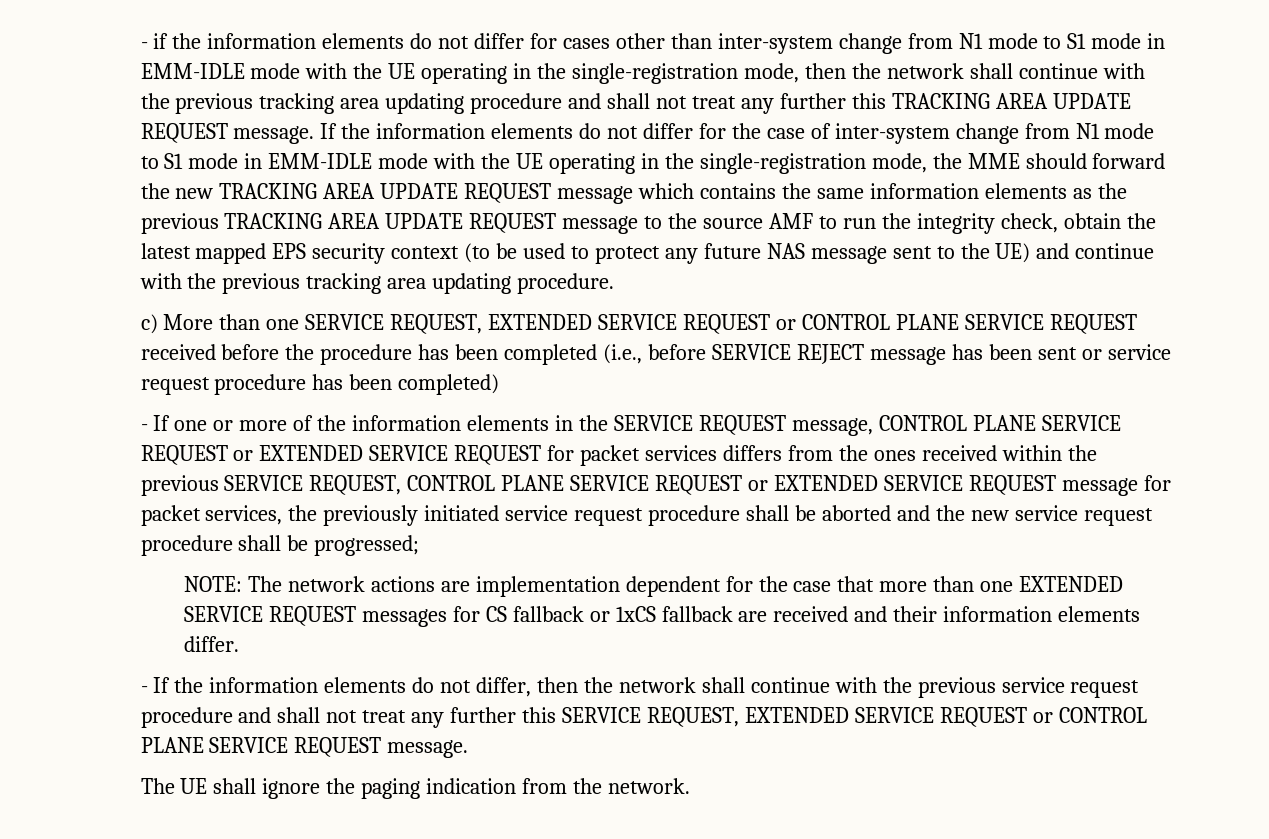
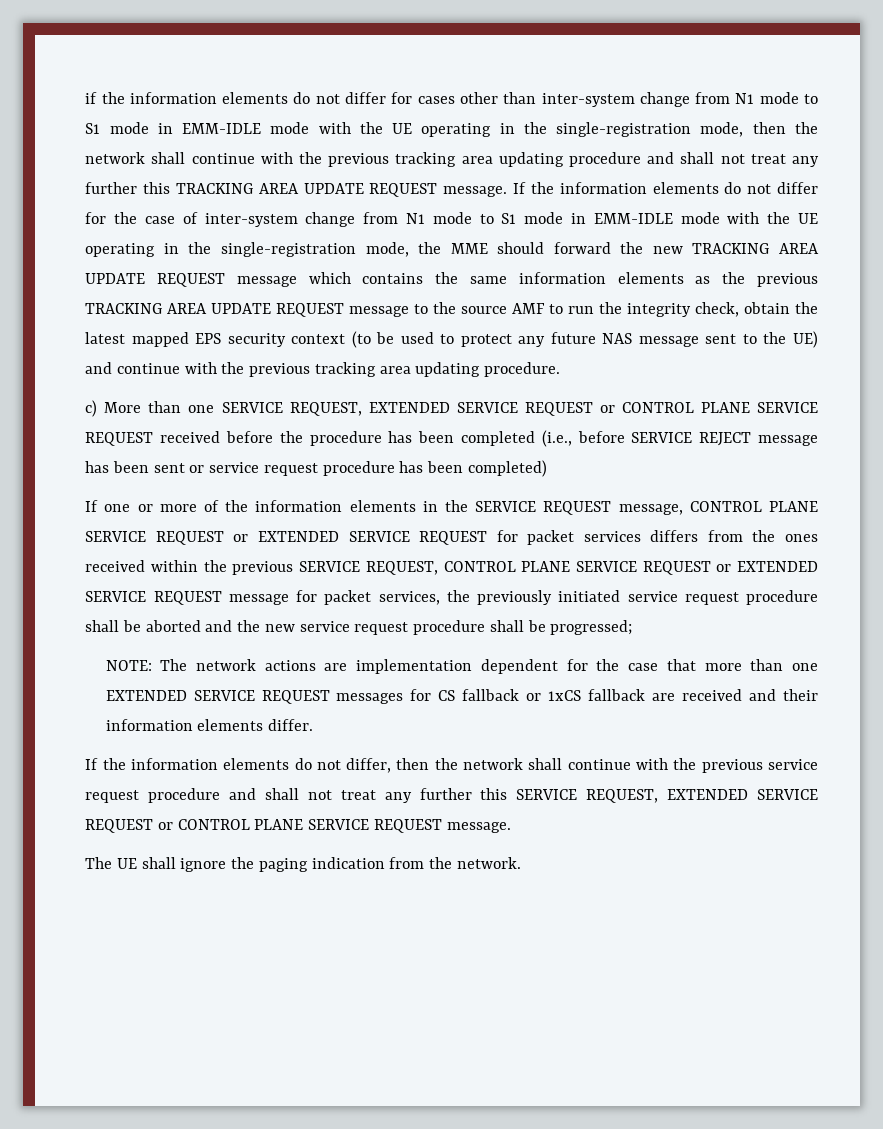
- - if the information elements do not differ for cases other than inter-system change from N1 mode to S1 mode in EMM-IDLE mode with the UE operating in the single-registration mode, then the network shall continue with the previous tracking area updating procedure and shall not treat any further this TRACKING AREA UPDATE REQUEST message.
+ if the information elements do not differ for cases other than inter-system change from N1 mode to S1 mode in EMM-IDLE mode with the UE operating in the single-registration mode, then the network shall continue with the previous tracking area updating procedure and shall not treat any further this TRACKING AREA UPDATE REQUEST message.
- - If one or more of the information elements in the SERVICE REQUEST message, CONTROL PLANE SERVICE REQUEST or EXTENDED SERVICE REQUEST for packet services differs from the ones received within the previous SERVICE REQUEST, CONTROL PLANE SERVICE REQUEST or EXTENDED SERVICE REQUEST message for packet services, the previously initiated service request procedure shall be aborted and the new service request procedure shall be progressed;
+ If one or more of the information elements in the SERVICE REQUEST message, CONTROL PLANE SERVICE REQUEST or EXTENDED SERVICE REQUEST for packet services differs from the ones received within the previous SERVICE REQUEST, CONTROL PLANE SERVICE REQUEST or EXTENDED SERVICE REQUEST message for packet services, the previously initiated service request procedure shall be aborted and the new service request procedure shall be progressed;
- - If the information elements do not differ, then the network shall continue with the previous service request procedure and shall not treat any further this SERVICE REQUEST, EXTENDED SERVICE REQUEST or CONTROL PLANE SERVICE REQUEST message.
+ If the information elements do not differ, then the network shall continue with the previous service request procedure and shall not treat any further this SERVICE REQUEST, EXTENDED SERVICE REQUEST or CONTROL PLANE SERVICE REQUEST message.

